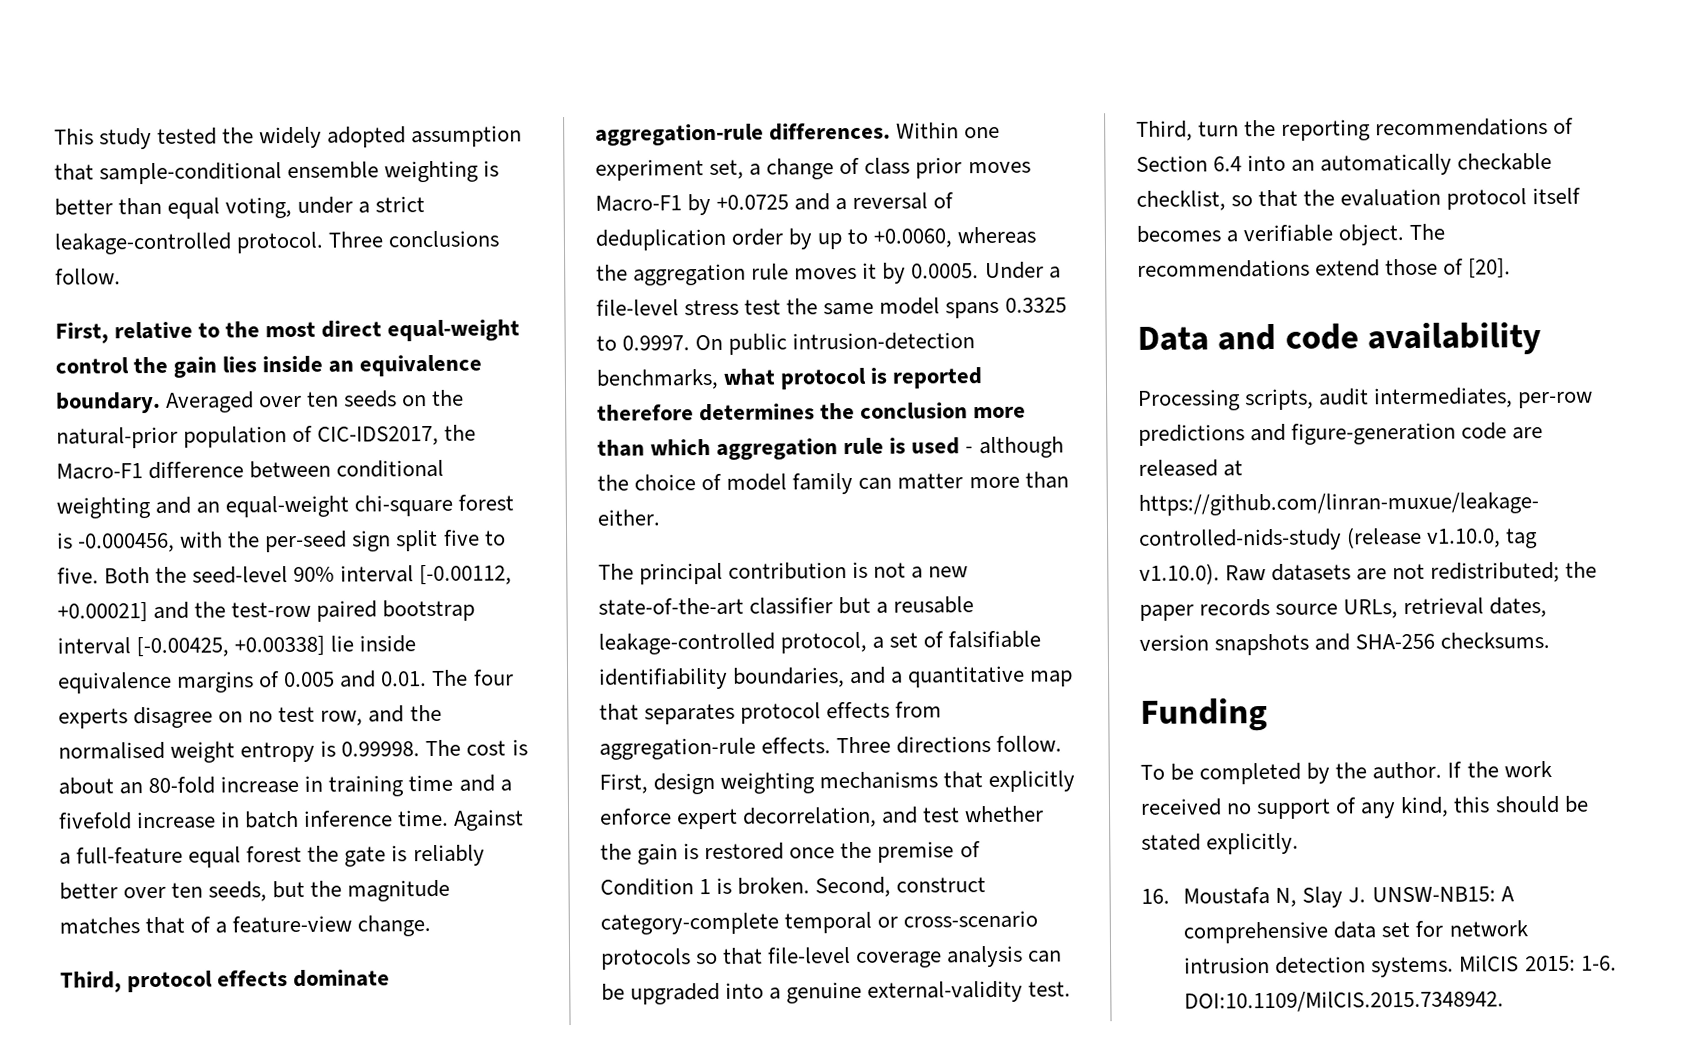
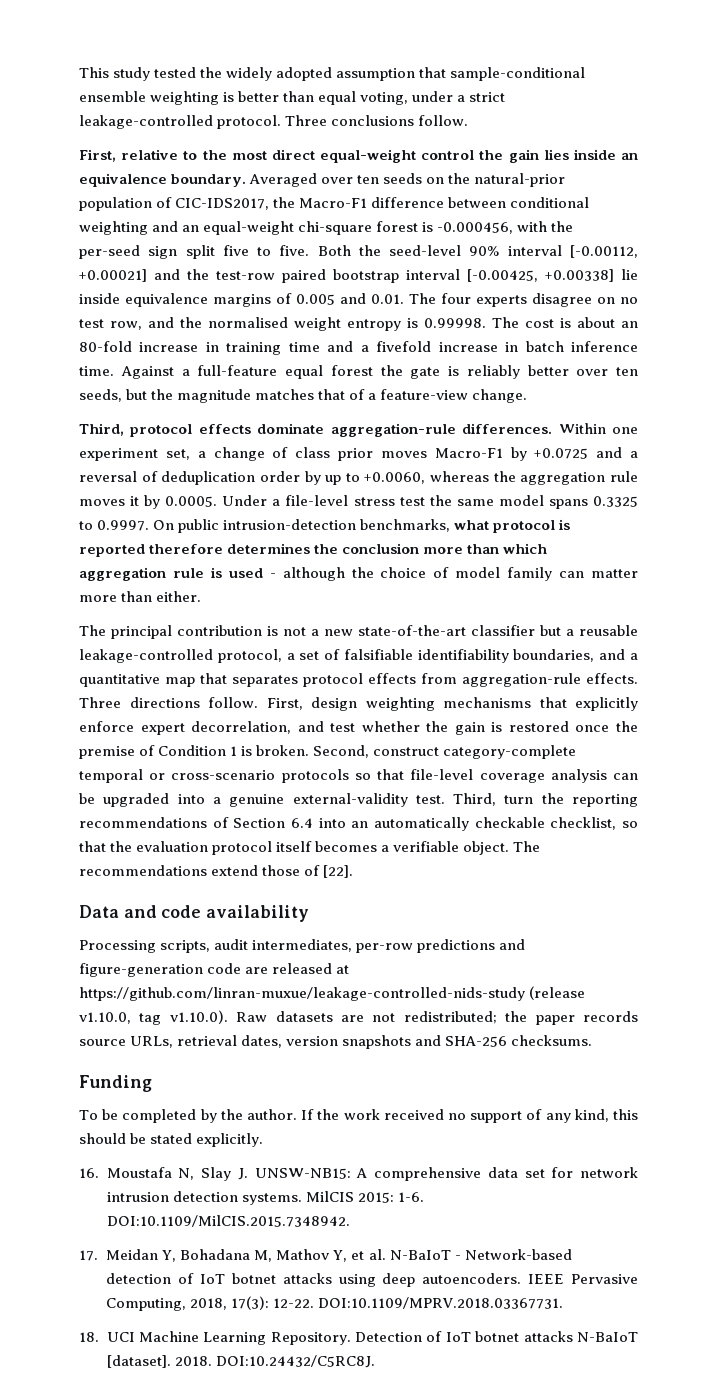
- The recommendations extend those of [20].
+ The recommendations extend those of [22].
+ 17. Meidan Y, Bohadana M, Mathov Y, et al. N-BaIoT - Network-based detection of IoT botnet attacks using deep autoencoders. IEEE Pervasive Computing, 2018, 17(3): 12-22. DOI:10.1109/MPRV.2018.03367731.
+ 18. UCI Machine Learning Repository. Detection of IoT botnet attacks N-BaIoT [dataset]. 2018. DOI:10.24432/C5RC8J.

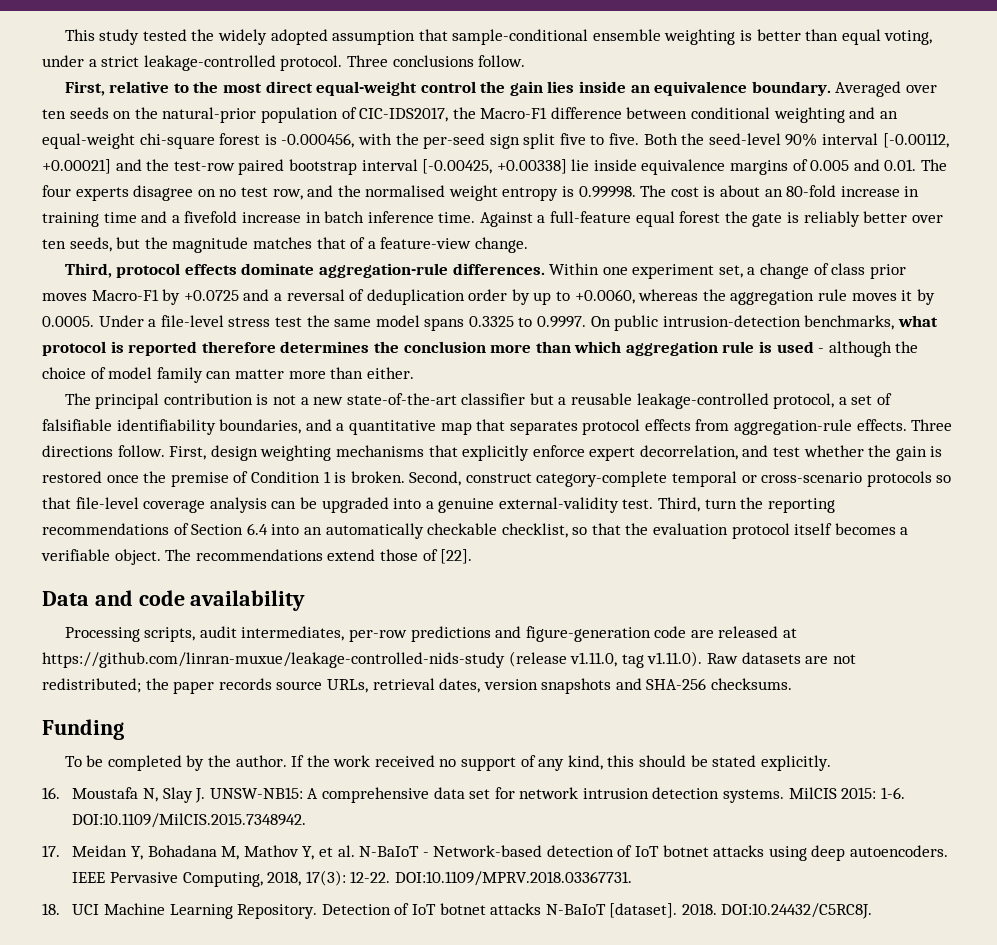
- Processing scripts, audit intermediates, per-row predictions and figure-generation code are released at https://github.com/linran-muxue/leakage-controlled-nids-study (release v1.10.0, tag v1.10.0). Raw datasets are not redistributed; the paper records source URLs, retrieval dates, version snapshots and SHA-256 checksums.
+ Processing scripts, audit intermediates, per-row predictions and figure-generation code are released at https://github.com/linran-muxue/leakage-controlled-nids-study (release v1.11.0, tag v1.11.0). Raw datasets are not redistributed; the paper records source URLs, retrieval dates, version snapshots and SHA-256 checksums.

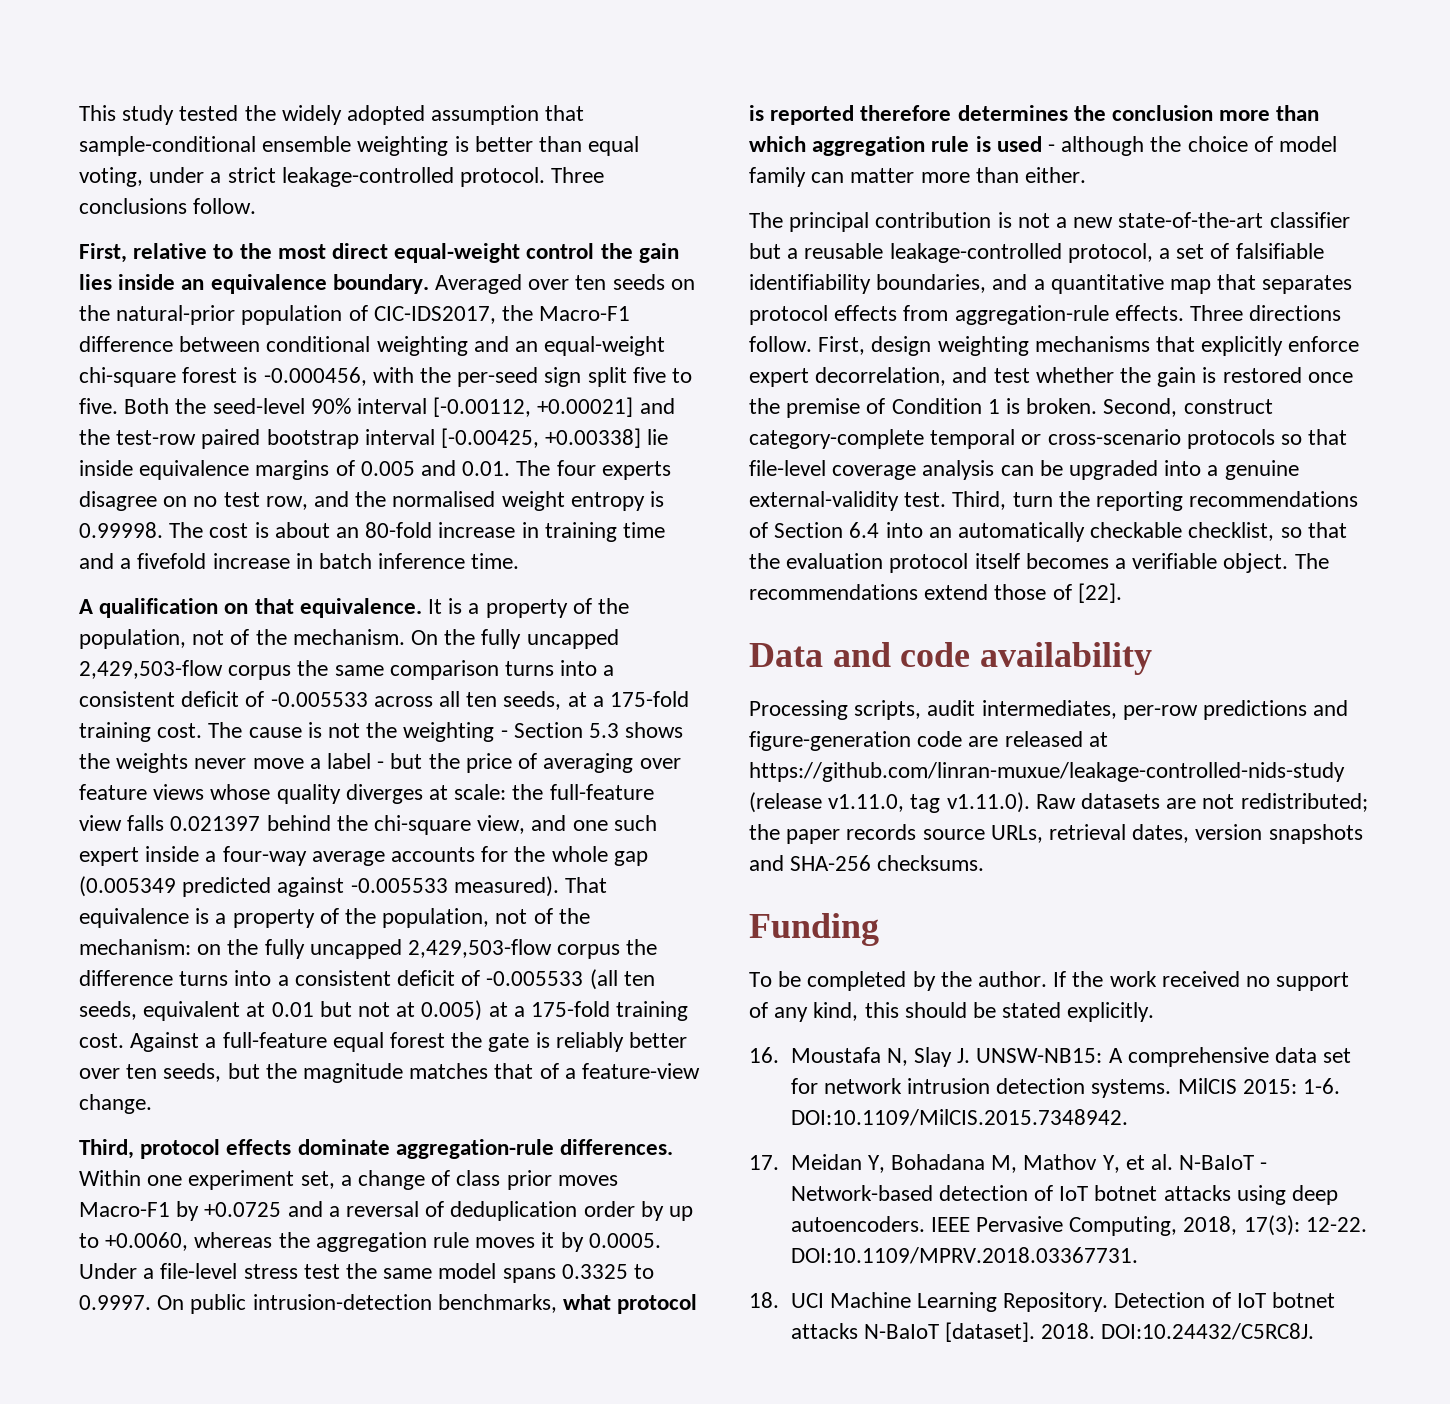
- Both the seed-level 90% interval [-0.00112, +0.00021] and the test-row paired bootstrap interval [-0.00425, +0.00338] lie inside equivalence margins of 0.005 and 0.01. The four experts disagree on no test row, and the normalised weight entropy is 0.99998. The cost is about an 80-fold increase in training time and a fivefold increase in batch inference time. Against a full-feature equal forest the gate is reliably better over ten seeds, but the magnitude matches that of a feature-view change.
+ Both the seed-level 90% interval [-0.00112, +0.00021] and the test-row paired bootstrap interval [-0.00425, +0.00338] lie inside equivalence margins of 0.005 and 0.01. The four experts disagree on no test row, and the normalised weight entropy is 0.99998. The cost is about an 80-fold increase in training time and a fivefold increase in batch inference time.
+ A qualification on that equivalence. It is a property of the population, not of the mechanism. On the fully uncapped 2,429,503-flow corpus the same comparison turns into a consistent deficit of -0.005533 across all ten seeds, at a 175-fold training cost. The cause is not the weighting - Section 5.3 shows the weights never move a label - but the price of averaging over feature views whose quality diverges at scale: the full-feature view falls 0.021397 behind the chi-square view, and one such expert inside a four-way average accounts for the whole gap (0.005349 predicted against -0.005533 measured). That equivalence is a property of the population, not of the mechanism: on the fully uncapped 2,429,503-flow corpus the difference turns into a consistent deficit of -0.005533 (all ten seeds, equivalent at 0.01 but not at 0.005) at a 175-fold training cost. Against a full-feature equal forest the gate is reliably better over ten seeds, but the magnitude matches that of a feature-view change.

